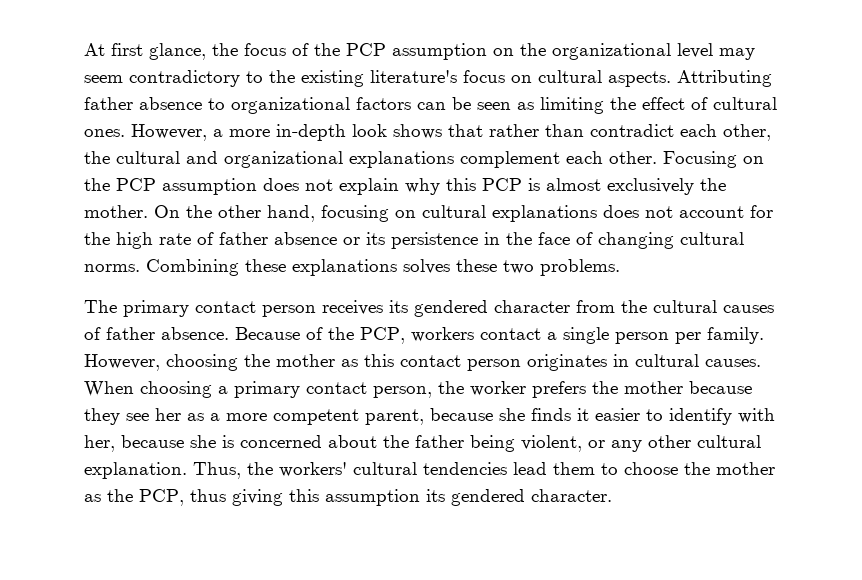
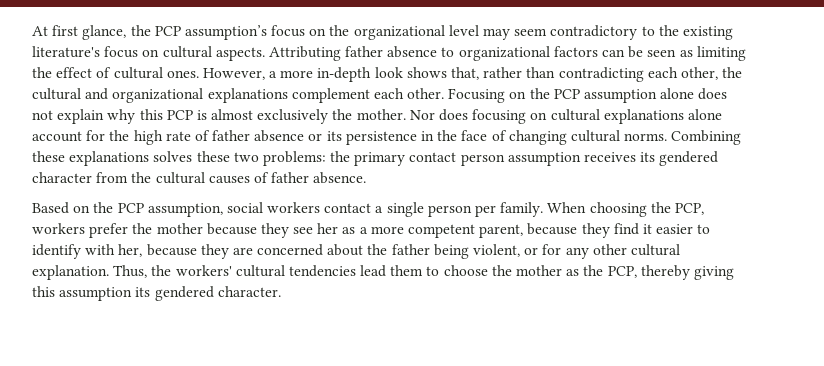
- At first glance, the focus of the PCP assumption on the organizational level may seem contradictory to the existing literature's focus on cultural aspects.
+ At first glance, the PCP assumption’s focus on the organizational level may seem contradictory to the existing literature's focus on cultural aspects.
- However, a more in-depth look shows that rather than contradict each other, the cultural and organizational explanations complement each other.
+ However, a more in-depth look shows that, rather than contradicting each other, the cultural and organizational explanations complement each other.
- Focusing on the PCP assumption does not explain why this PCP is almost exclusively the mother.
+ Focusing on the PCP assumption alone does not explain why this PCP is almost exclusively the mother.
- On the other hand, focusing on cultural explanations does not account for the high rate of father absence or its persistence in the face of changing cultural norms.
+ Nor does focusing on cultural explanations alone account for the high rate of father absence or its persistence in the face of changing cultural norms.
- Combining these explanations solves these two problems.
- The primary contact person receives its gendered character from the cultural causes of father absence. Because of the PCP, workers contact a single person per family.
+ Combining these explanations solves these two problems: the primary contact person assumption receives its gendered character from the cultural causes of father absence.
+ Based on the PCP assumption, social workers contact a single person per family.
- However, choosing the mother as this contact person originates in cultural causes. When choosing a primary contact person, the worker prefers the mother because they see her as a more competent parent, because she finds it easier to identify with her, because she is concerned about the father being violent, or any other cultural explanation.
+ When choosing the PCP, workers prefer the mother because they see her as a more competent parent, because they find it easier to identify with her, because they are concerned about the father being violent, or for any other cultural explanation.
- Thus, the workers' cultural tendencies lead them to choose the mother as the PCP, thus giving this assumption its gendered character.
+ Thus, the workers' cultural tendencies lead them to choose the mother as the PCP, thereby giving this assumption its gendered character.

